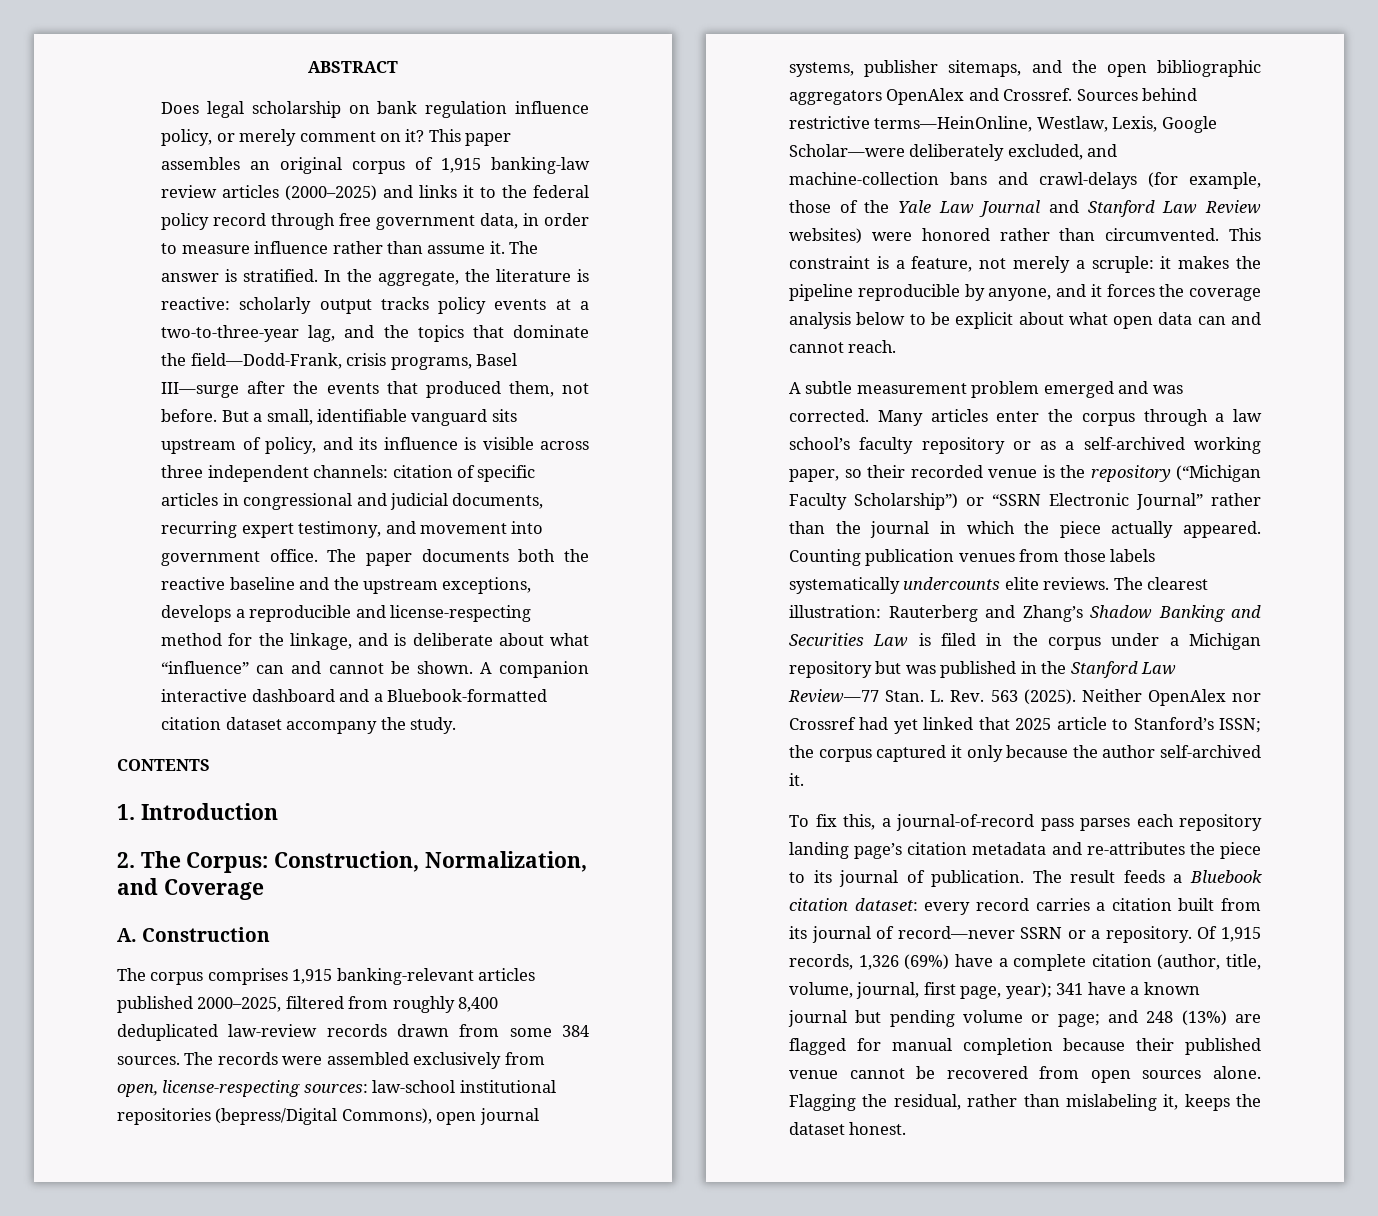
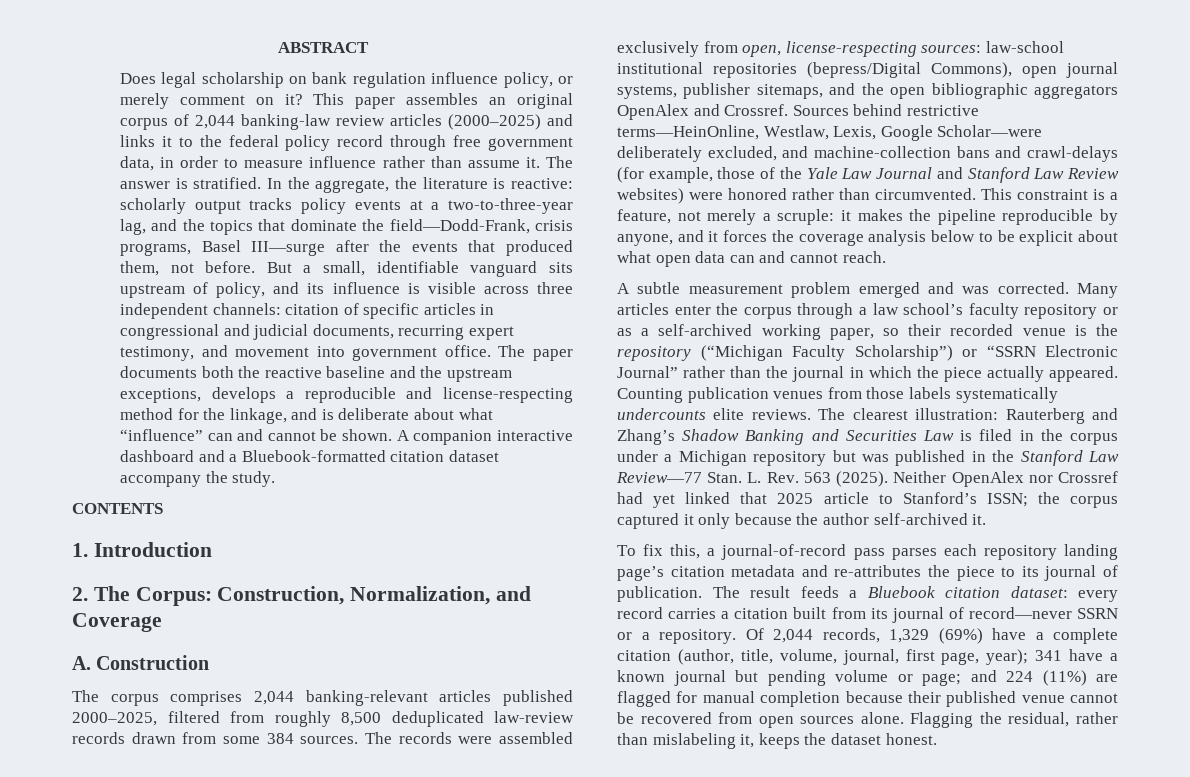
- This paper assembles an original corpus of 1,915 banking-law review articles (2000–2025) and links it to the federal policy record through free government data, in order to measure influence rather than assume it.
+ This paper assembles an original corpus of 2,044 banking-law review articles (2000–2025) and links it to the federal policy record through free government data, in order to measure influence rather than assume it.
- The corpus comprises 1,915 banking-relevant articles published 2000–2025, filtered from roughly 8,400 deduplicated law-review records drawn from some 384 sources.
+ The corpus comprises 2,044 banking-relevant articles published 2000–2025, filtered from roughly 8,500 deduplicated law-review records drawn from some 384 sources.
- Of 1,915 records, 1,326 (69%) have a complete citation (author, title, volume, journal, first page, year); 341 have a known journal but pending volume or page; and 248 (13%) are flagged for manual completion because their published venue cannot be recovered from open sources alone.
+ Of 2,044 records, 1,329 (69%) have a complete citation (author, title, volume, journal, first page, year); 341 have a known journal but pending volume or page; and 224 (11%) are flagged for manual completion because their published venue cannot be recovered from open sources alone.

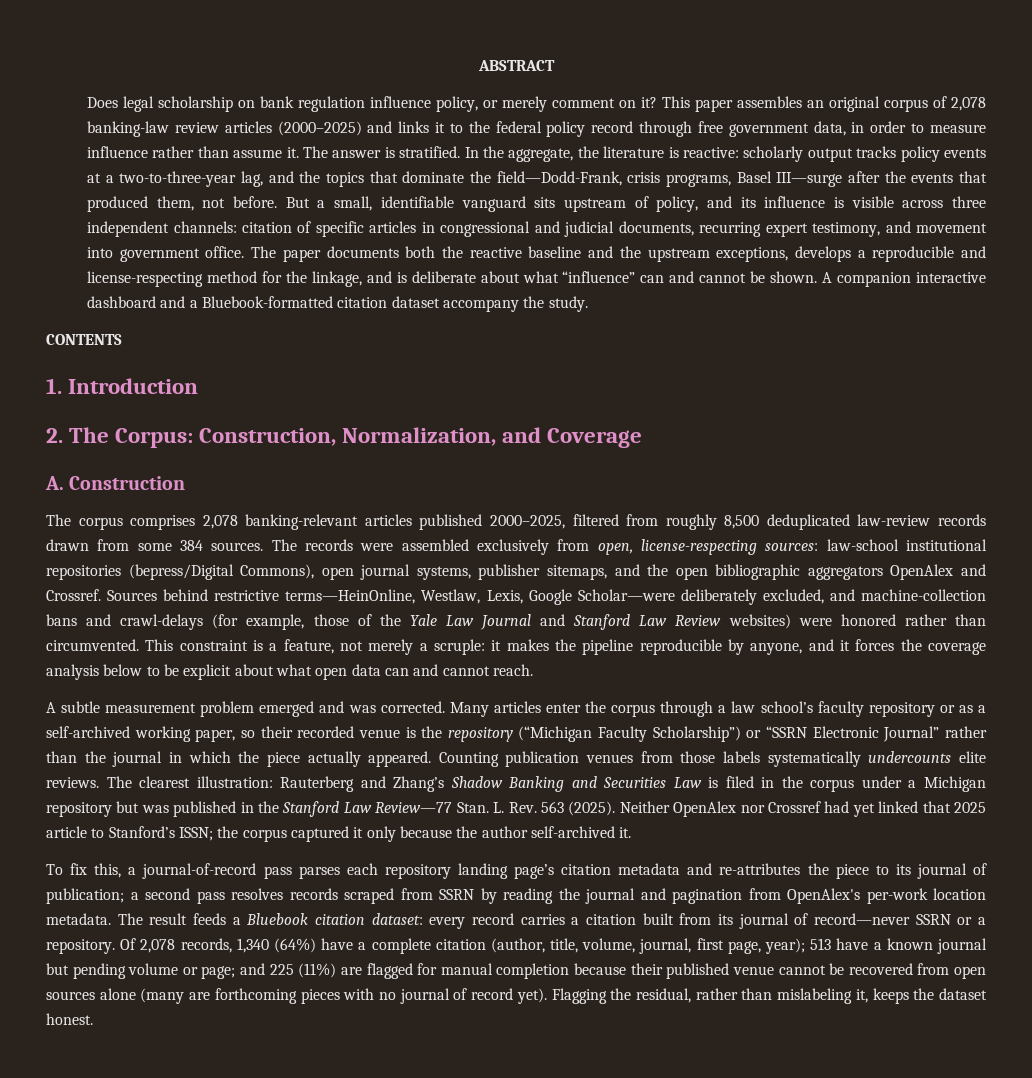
- This paper assembles an original corpus of 2,044 banking-law review articles (2000–2025) and links it to the federal policy record through free government data, in order to measure influence rather than assume it.
+ This paper assembles an original corpus of 2,078 banking-law review articles (2000–2025) and links it to the federal policy record through free government data, in order to measure influence rather than assume it.
- The corpus comprises 2,044 banking-relevant articles published 2000–2025, filtered from roughly 8,500 deduplicated law-review records drawn from some 384 sources.
+ The corpus comprises 2,078 banking-relevant articles published 2000–2025, filtered from roughly 8,500 deduplicated law-review records drawn from some 384 sources.
- To fix this, a journal-of-record pass parses each repository landing page’s citation metadata and re-attributes the piece to its journal of publication.
+ To fix this, a journal-of-record pass parses each repository landing page’s citation metadata and re-attributes the piece to its journal of publication; a second pass resolves records scraped from SSRN by reading the journal and pagination from OpenAlex's per-work location metadata.
- Of 2,044 records, 1,329 (69%) have a complete citation (author, title, volume, journal, first page, year); 341 have a known journal but pending volume or page; and 224 (11%) are flagged for manual completion because their published venue cannot be recovered from open sources alone.
+ Of 2,078 records, 1,340 (64%) have a complete citation (author, title, volume, journal, first page, year); 513 have a known journal but pending volume or page; and 225 (11%) are flagged for manual completion because their published venue cannot be recovered from open sources alone (many are forthcoming pieces with no journal of record yet).

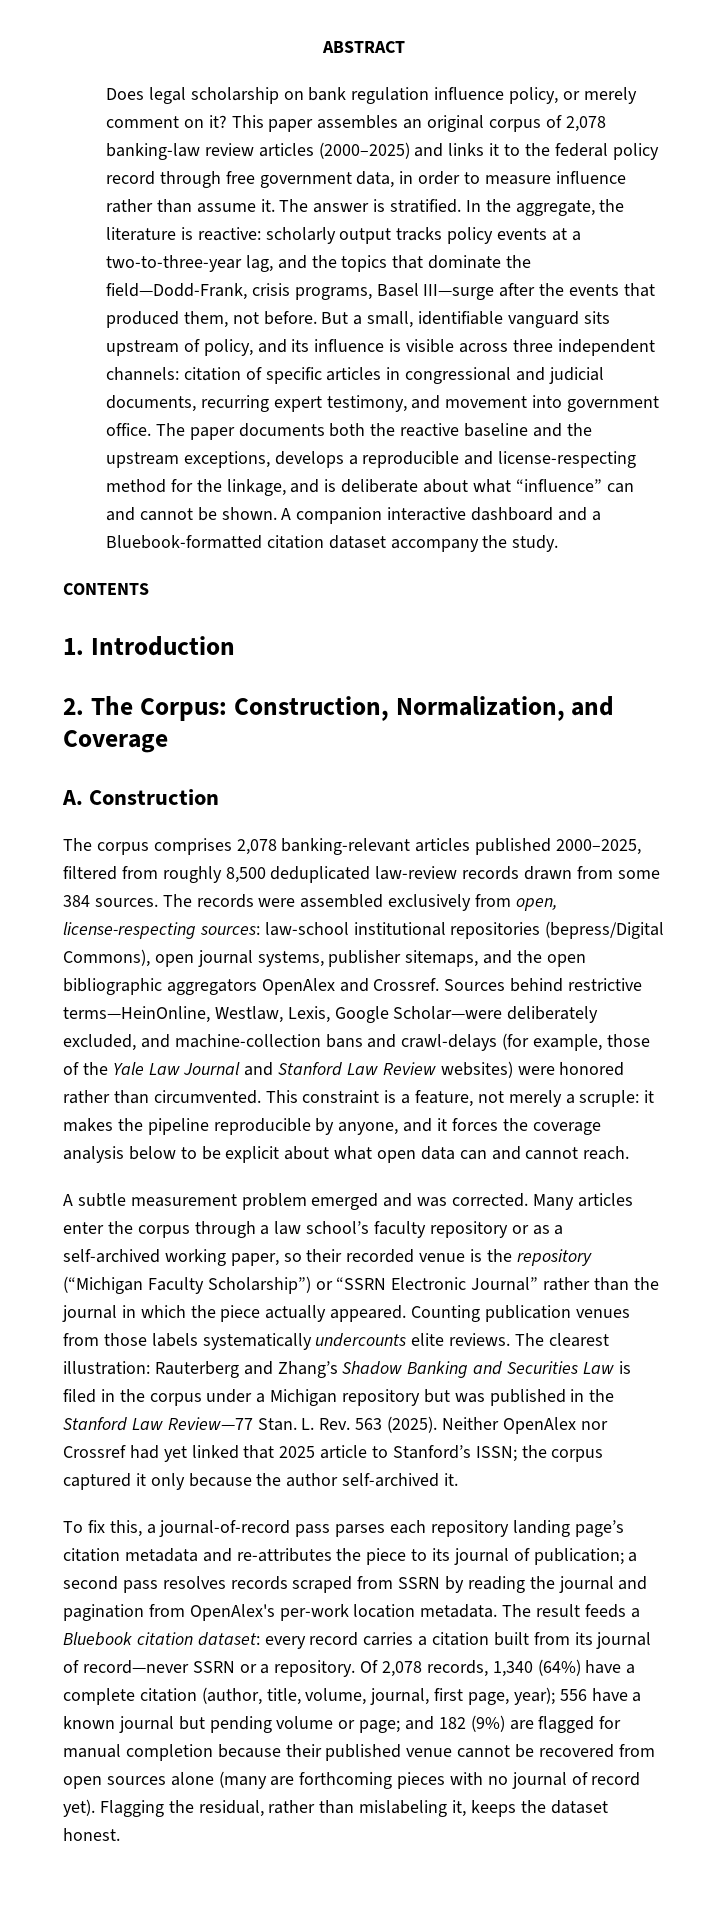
- Of 2,078 records, 1,340 (64%) have a complete citation (author, title, volume, journal, first page, year); 513 have a known journal but pending volume or page; and 225 (11%) are flagged for manual completion because their published venue cannot be recovered from open sources alone (many are forthcoming pieces with no journal of record yet).
+ Of 2,078 records, 1,340 (64%) have a complete citation (author, title, volume, journal, first page, year); 556 have a known journal but pending volume or page; and 182 (9%) are flagged for manual completion because their published venue cannot be recovered from open sources alone (many are forthcoming pieces with no journal of record yet).

